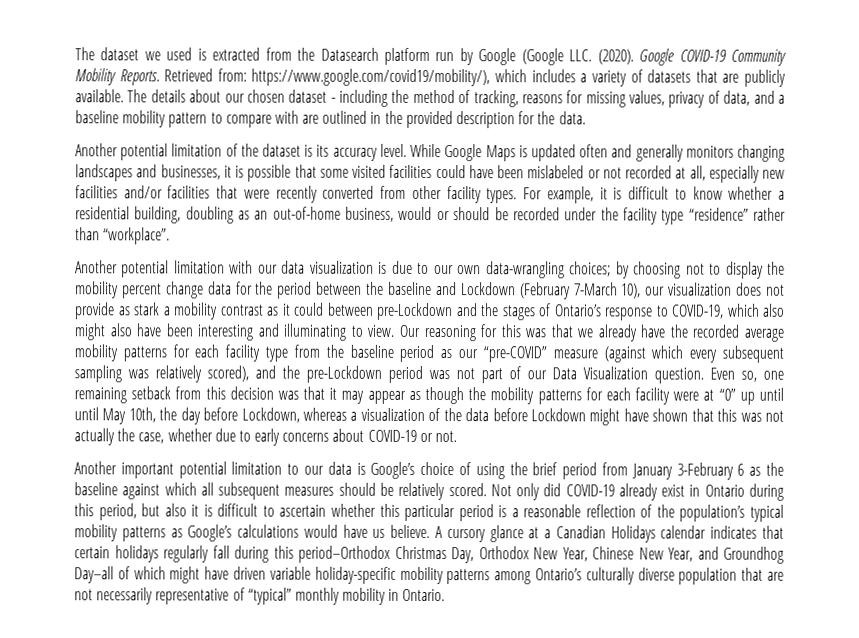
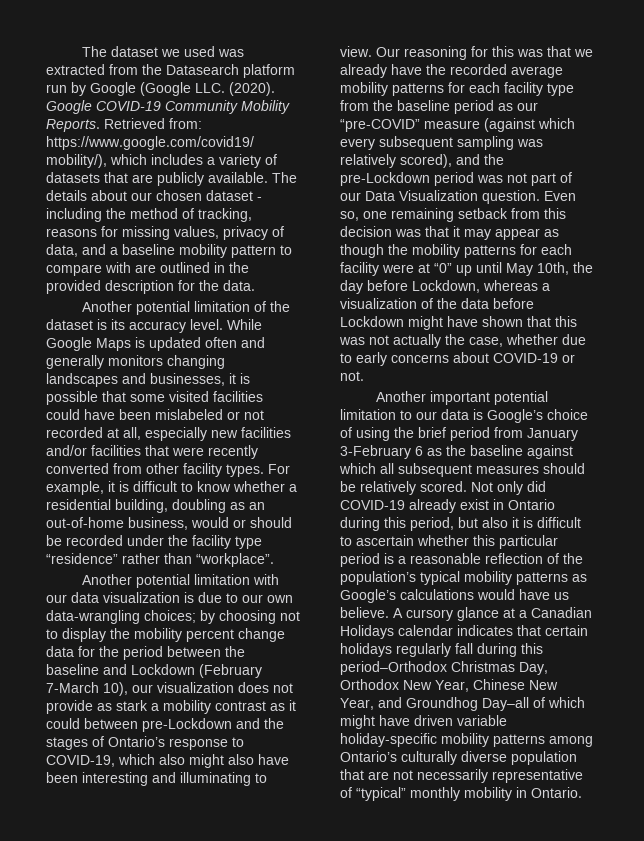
- The dataset we used is extracted from the Datasearch platform run by Google (Google LLC. (2020).
+ The dataset we used was extracted from the Datasearch platform run by Google (Google LLC. (2020).
- Even so, one remaining setback from this decision was that it may appear as though the mobility patterns for each facility were at “0” up until until May 10th, the day before Lockdown, whereas a visualization of the data before Lockdown might have shown that this was not actually the case, whether due to early concerns about COVID-19 or not.
+ Even so, one remaining setback from this decision was that it may appear as though the mobility patterns for each facility were at “0” up until May 10th, the day before Lockdown, whereas a visualization of the data before Lockdown might have shown that this was not actually the case, whether due to early concerns about COVID-19 or not.

